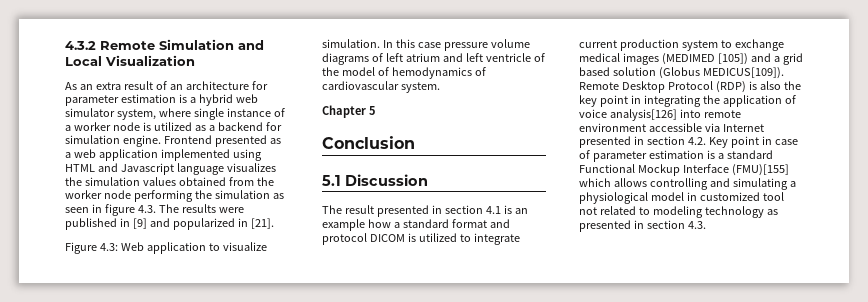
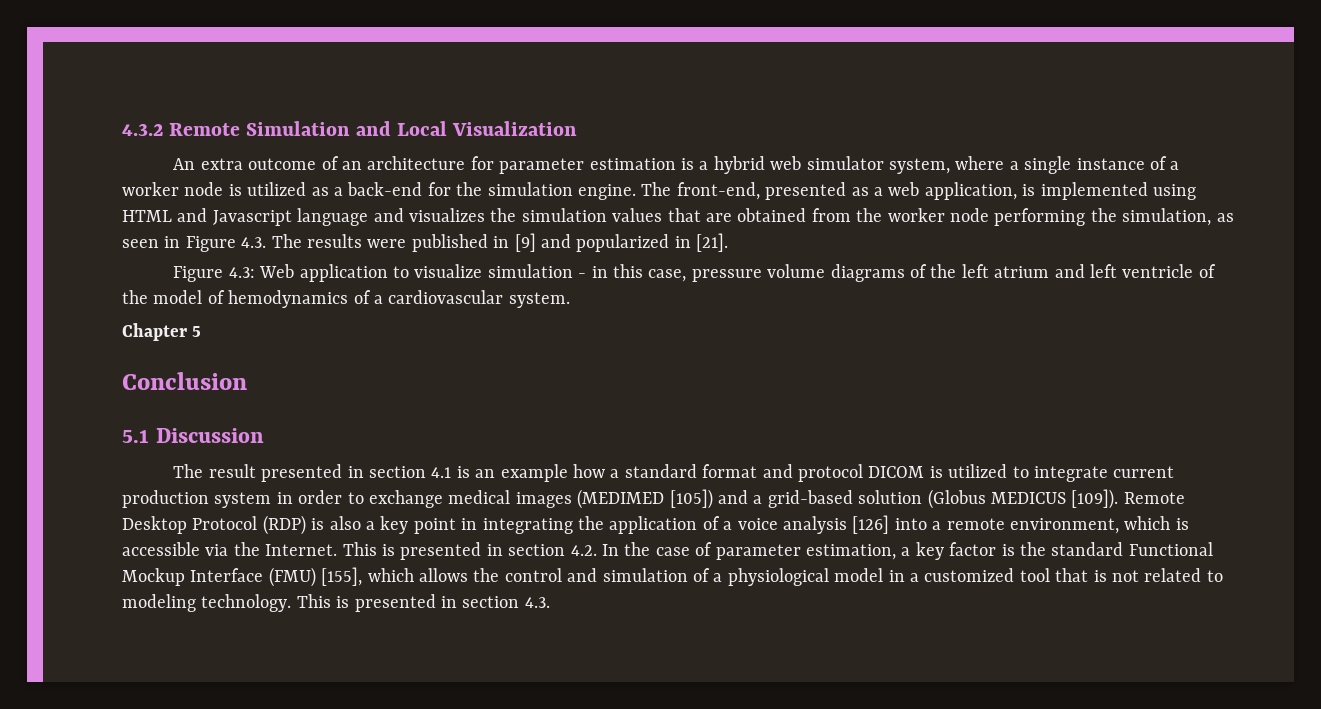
- As an extra result of an architecture for parameter estimation is a hybrid web simulator system, where single instance of a worker node is utilized as a backend for simulation engine. Frontend presented as a web application implemented using HTML and Javascript language visualizes the simulation values obtained from the worker node performing the simulation as seen in figure 4.3. The results were published in [9] and popularized in [21].
+ An extra outcome of an architecture for parameter estimation is a hybrid web simulator system, where a single instance of a worker node is utilized as a back-end for the simulation engine. The front-end, presented as a web application, is implemented using HTML and Javascript language and visualizes the simulation values that are obtained from the worker node performing the simulation, as seen in Figure 4.3. The results were published in [9] and popularized in [21].
- Figure 4.3: Web application to visualize simulation. In this case pressure volume diagrams of left atrium and left ventricle of the model of hemodynamics of cardiovascular system.
+ Figure 4.3: Web application to visualize simulation - in this case, pressure volume diagrams of the left atrium and left ventricle of the model of hemodynamics of a cardiovascular system.
- The result presented in section 4.1 is an example how a standard format and protocol DICOM is utilized to integrate current production system to exchange medical images (MEDIMED [105]) and a grid based solution (Globus MEDICUS[109]).
+ The result presented in section 4.1 is an example how a standard format and protocol DICOM is utilized to integrate current production system in order to exchange medical images (MEDIMED [105]) and a grid-based solution (Globus MEDICUS [109]).
- Remote Desktop Protocol (RDP) is also the key point in integrating the application of voice analysis[126] into remote environment accessible via Internet presented in section 4.2. Key point in case of parameter estimation is a standard Functional Mockup Interface (FMU)[155] which allows controlling and simulating a physiological model in customized tool not related to modeling technology as presented in section 4.3.
+ Remote Desktop Protocol (RDP) is also a key point in integrating the application of a voice analysis [126] into a remote environment, which is accessible via the Internet. This is presented in section 4.2. In the case of parameter estimation, a key factor is the standard Functional Mockup Interface (FMU) [155], which allows the control and simulation of a physiological model in a customized tool that is not related to modeling technology. This is presented in section 4.3.

